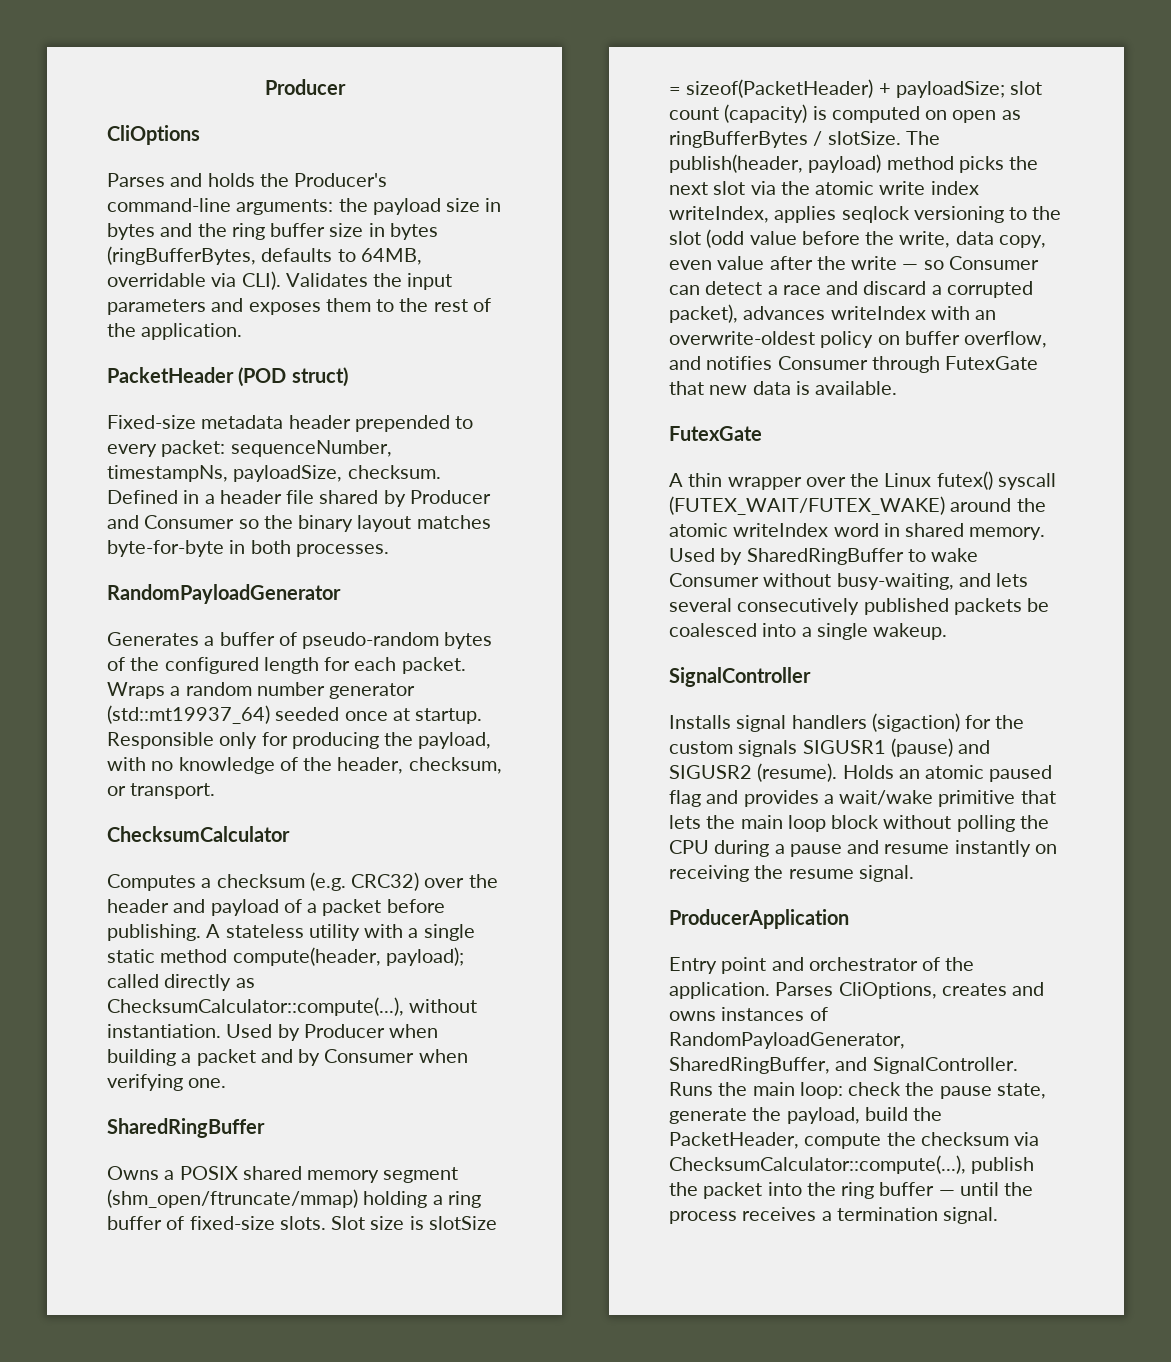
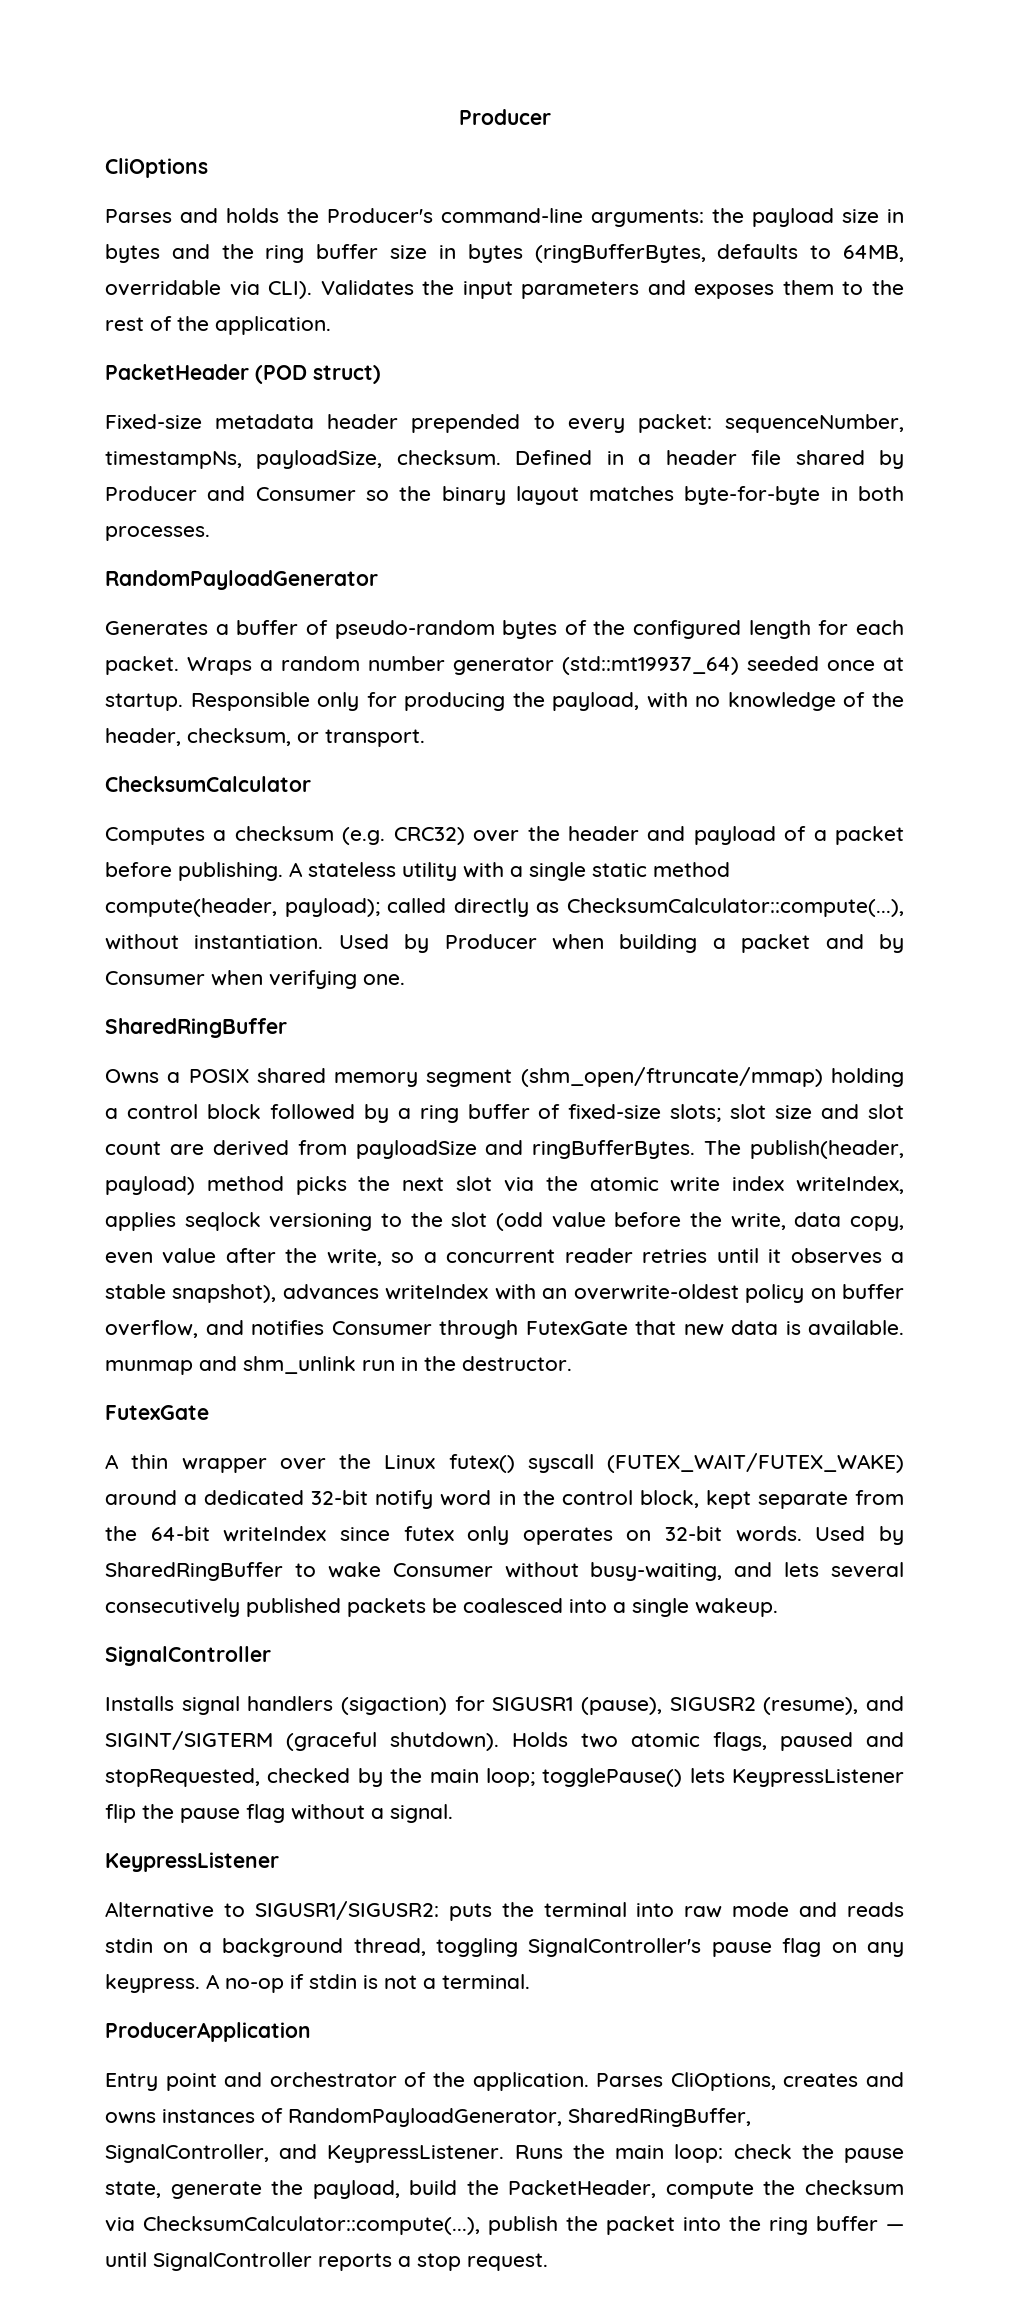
- Owns a POSIX shared memory segment (shm_open/ftruncate/mmap) holding a ring buffer of fixed-size slots. Slot size is slotSize = sizeof(PacketHeader) + payloadSize; slot count (capacity) is computed on open as ringBufferBytes / slotSize.
+ Owns a POSIX shared memory segment (shm_open/ftruncate/mmap) holding a control block followed by a ring buffer of fixed-size slots; slot size and slot count are derived from payloadSize and ringBufferBytes.
- The publish(header, payload) method picks the next slot via the atomic write index writeIndex, applies seqlock versioning to the slot (odd value before the write, data copy, even value after the write — so Consumer can detect a race and discard a corrupted packet), advances writeIndex with an overwrite-oldest policy on buffer overflow, and notifies Consumer through FutexGate that new data is available.
+ The publish(header, payload) method picks the next slot via the atomic write index writeIndex, applies seqlock versioning to the slot (odd value before the write, data copy, even value after the write, so a concurrent reader retries until it observes a stable snapshot), advances writeIndex with an overwrite-oldest policy on buffer overflow, and notifies Consumer through FutexGate that new data is available. munmap and shm_unlink run in the destructor.
- A thin wrapper over the Linux futex() syscall (FUTEX_WAIT/FUTEX_WAKE) around the atomic writeIndex word in shared memory.
+ A thin wrapper over the Linux futex() syscall (FUTEX_WAIT/FUTEX_WAKE) around a dedicated 32-bit notify word in the control block, kept separate from the 64-bit writeIndex since futex only operates on 32-bit words.
- Installs signal handlers (sigaction) for the custom signals SIGUSR1 (pause) and SIGUSR2 (resume). Holds an atomic paused flag and provides a wait/wake primitive that lets the main loop block without polling the CPU during a pause and resume instantly on receiving the resume signal.
+ Installs signal handlers (sigaction) for SIGUSR1 (pause), SIGUSR2 (resume), and SIGINT/SIGTERM (graceful shutdown). Holds two atomic flags, paused and stopRequested, checked by the main loop; togglePause() lets KeypressListener flip the pause flag without a signal.
+ KeypressListener
+ Alternative to SIGUSR1/SIGUSR2: puts the terminal into raw mode and reads stdin on a background thread, toggling SignalController's pause flag on any keypress. A no-op if stdin is not a terminal.
- Parses CliOptions, creates and owns instances of RandomPayloadGenerator, SharedRingBuffer, and SignalController.
+ Parses CliOptions, creates and owns instances of RandomPayloadGenerator, SharedRingBuffer, SignalController, and KeypressListener.
- Runs the main loop: check the pause state, generate the payload, build the PacketHeader, compute the checksum via ChecksumCalculator::compute(...), publish the packet into the ring buffer — until the process receives a termination signal.
+ Runs the main loop: check the pause state, generate the payload, build the PacketHeader, compute the checksum via ChecksumCalculator::compute(...), publish the packet into the ring buffer — until SignalController reports a stop request.

